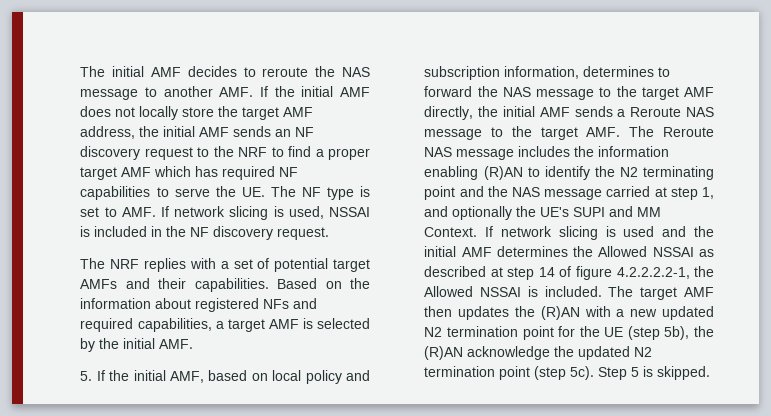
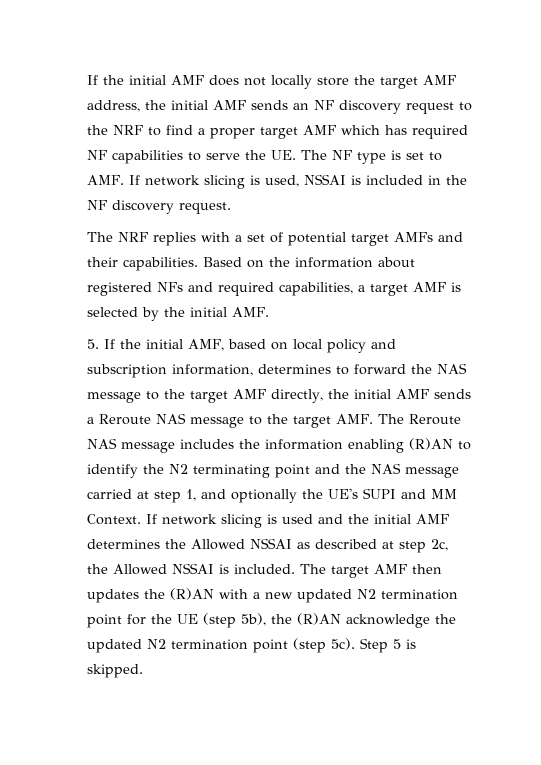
- The initial AMF decides to reroute the NAS message to another AMF. If the initial AMF does not locally store the target AMF address, the initial AMF sends an NF discovery request to the NRF to find a proper target AMF which has required NF capabilities to serve the UE. The NF type is set to AMF. If network slicing is used, NSSAI is included in the NF discovery request.
+ If the initial AMF does not locally store the target AMF address, the initial AMF sends an NF discovery request to the NRF to find a proper target AMF which has required NF capabilities to serve the UE. The NF type is set to AMF. If network slicing is used, NSSAI is included in the NF discovery request.
- If network slicing is used and the initial AMF determines the Allowed NSSAI as described at step 14 of figure 4.2.2.2.2-1, the Allowed NSSAI is included.
+ If network slicing is used and the initial AMF determines the Allowed NSSAI as described at step 2c, the Allowed NSSAI is included.

